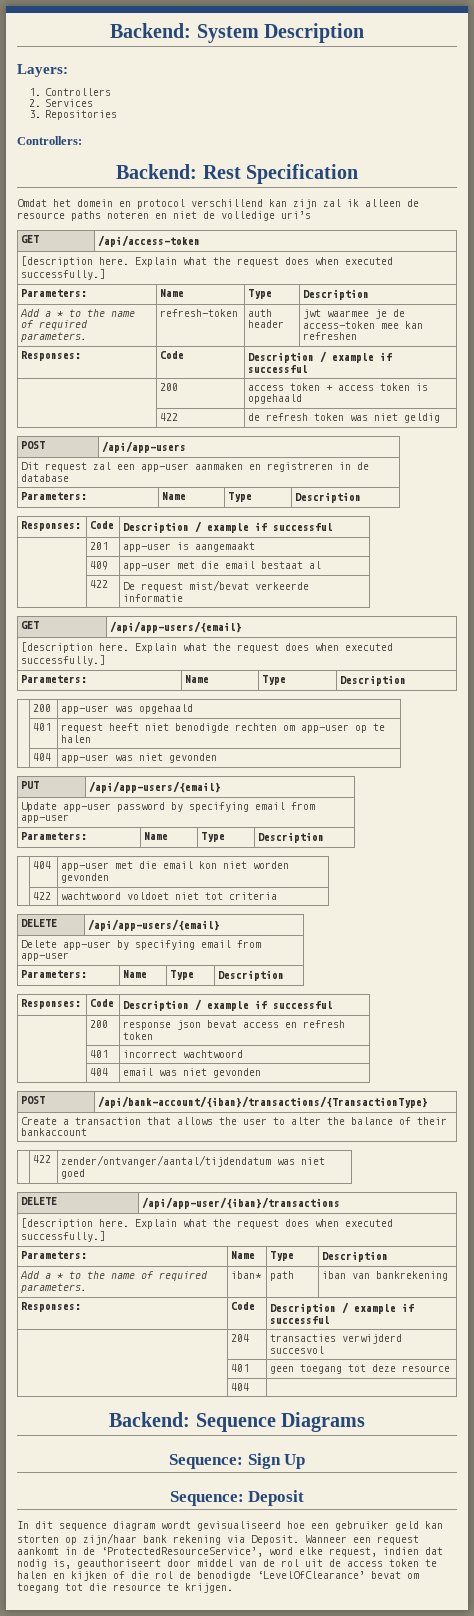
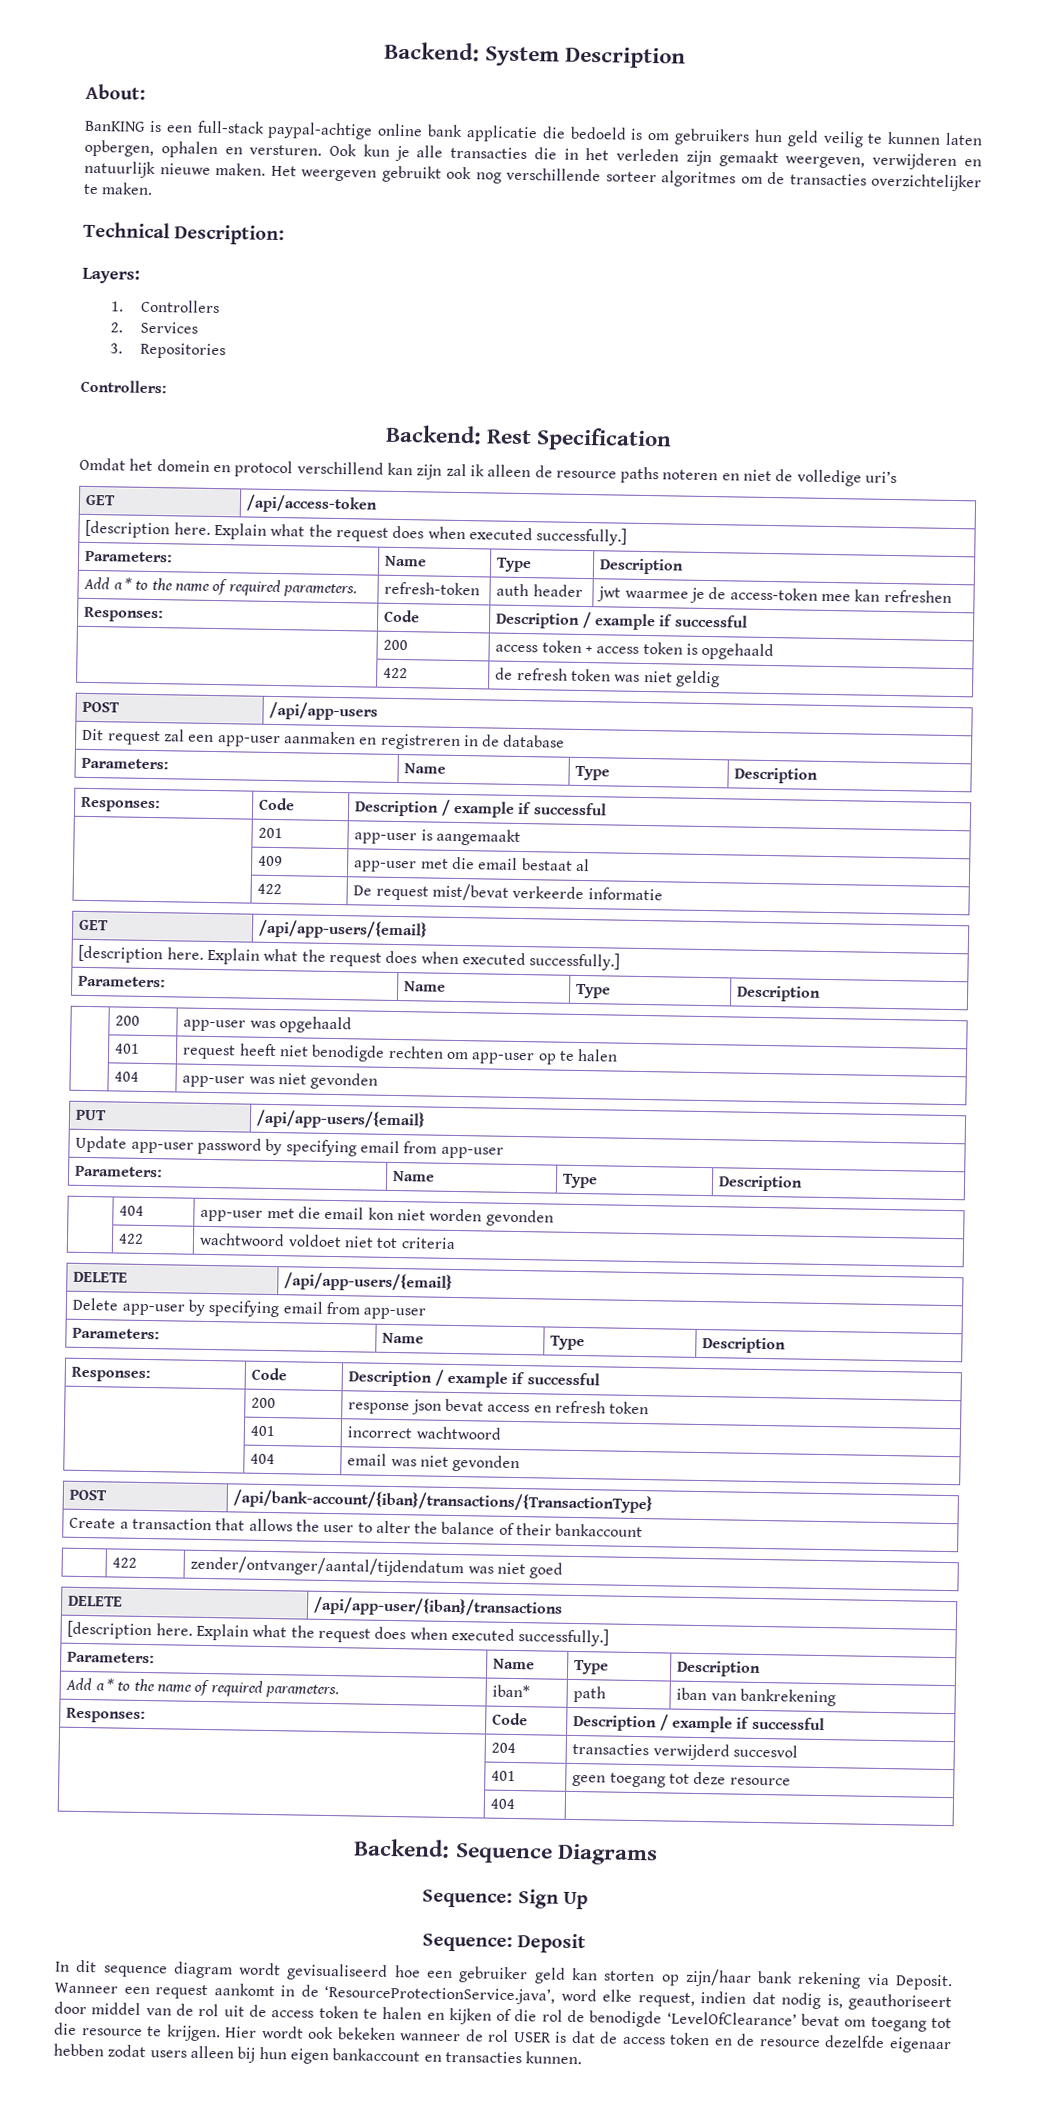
+ About:
+ BanKING is een full-stack paypal-achtige online bank applicatie die bedoeld is om gebruikers hun geld veilig te kunnen laten opbergen, ophalen en versturen. Ook kun je alle transacties die in het verleden zijn gemaakt weergeven, verwijderen en natuurlijk nieuwe maken. Het weergeven gebruikt ook nog verschillende sorteer algoritmes om de transacties overzichtelijker te maken.
+ Technical Description:
- Wanneer een request aankomt in de ‘ProtectedResourceService’, word elke request, indien dat nodig is, geauthoriseert door middel van de rol uit de access token te halen en kijken of die rol de benodigde ‘LevelOfClearance’ bevat om toegang tot die resource te krijgen.
+ Wanneer een request aankomt in de ‘ResourceProtectionService.java’, word elke request, indien dat nodig is, geauthoriseert door middel van de rol uit de access token te halen en kijken of die rol de benodigde ‘LevelOfClearance’ bevat om toegang tot die resource te krijgen.
+ Hier wordt ook bekeken wanneer de rol USER is dat de access token en de resource dezelfde eigenaar hebben zodat users alleen bij hun eigen bankaccount en transacties kunnen.

